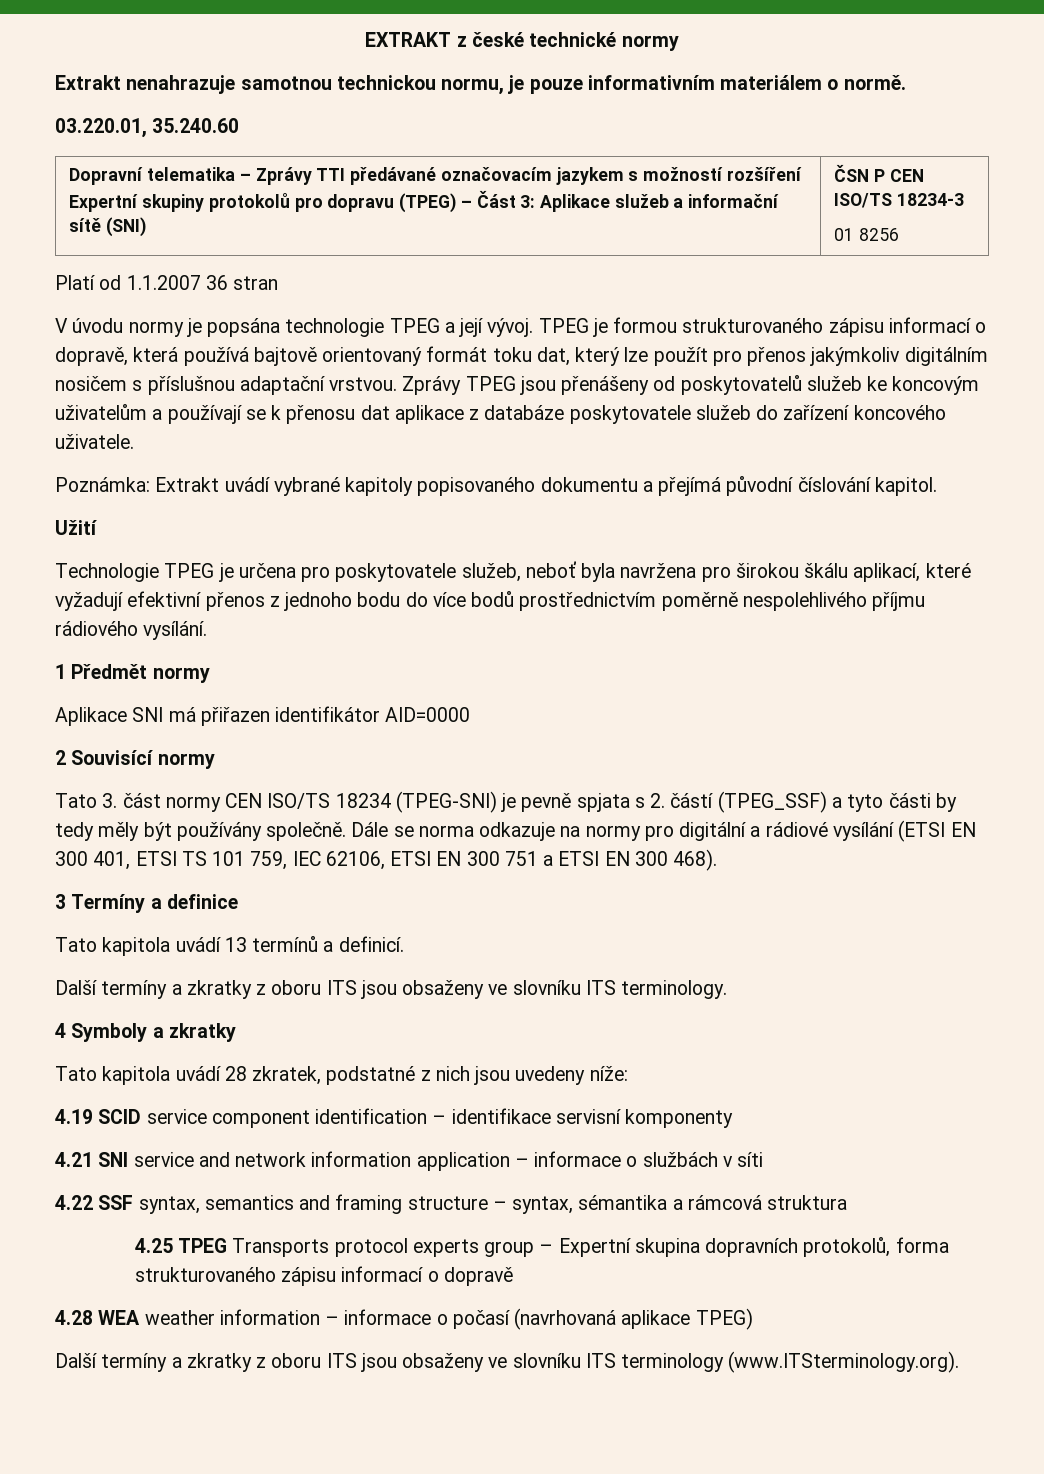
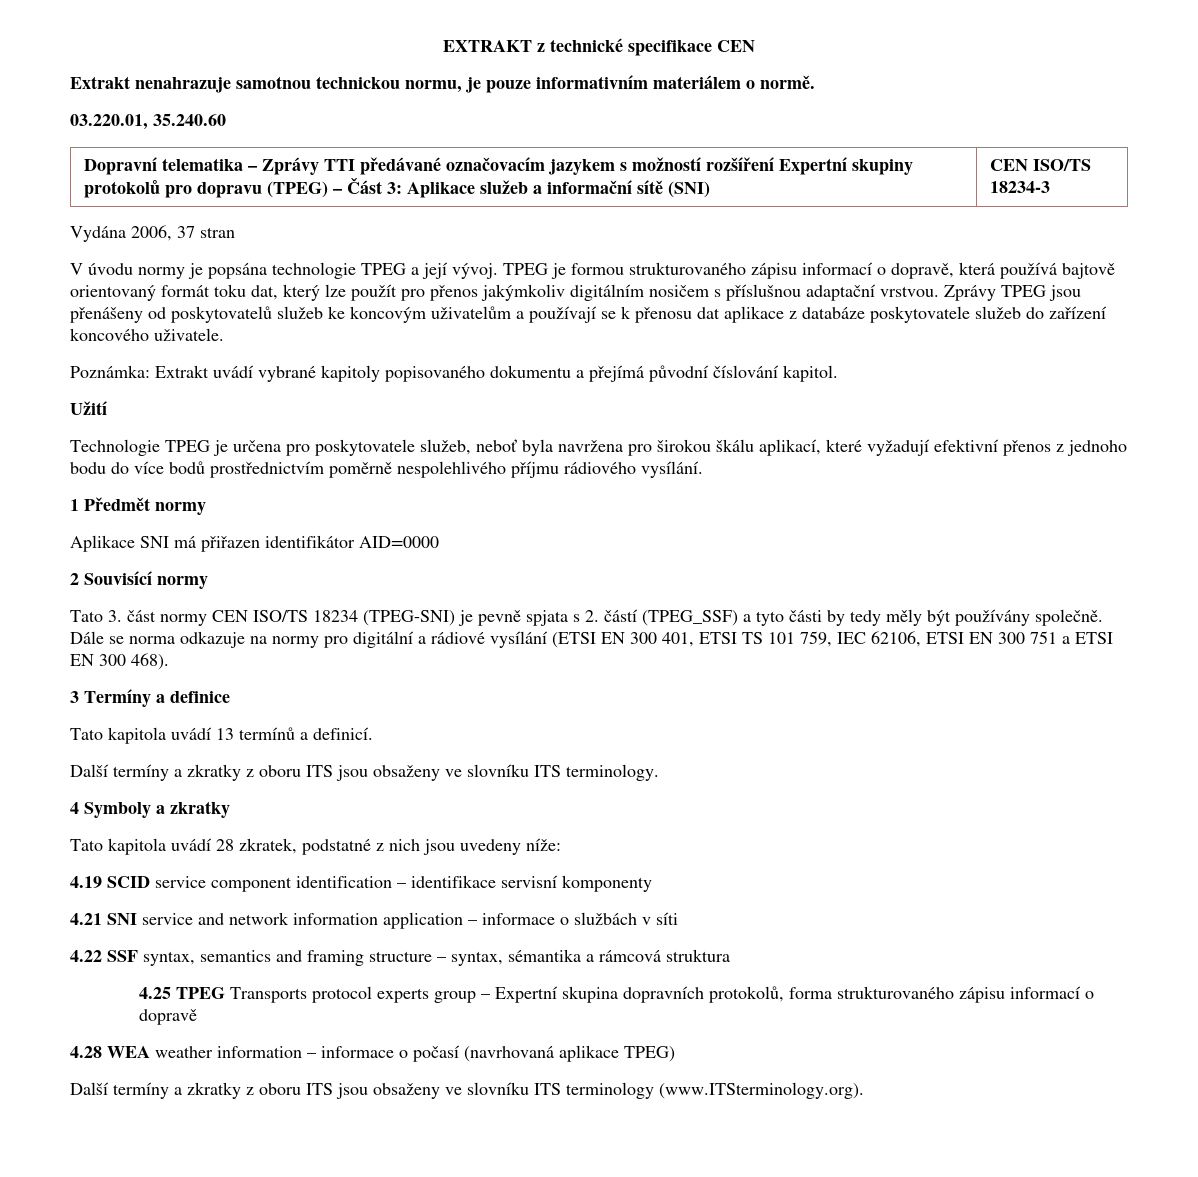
- EXTRAKT z české technické normy
+ EXTRAKT z technické specifikace CEN
- Dopravní telematika – Zprávy TTI předávané označovacím jazykem s možností rozšíření Expertní skupiny protokolů pro dopravu (TPEG) – Část 3: Aplikace služeb a informační sítě (SNI) | ČSN P CEN ISO/TS 18234-3
- 01 8256
- Platí od 1.1.2007 36 stran
+ Dopravní telematika – Zprávy TTI předávané označovacím jazykem s možností rozšíření Expertní skupiny protokolů pro dopravu (TPEG) – Část 3: Aplikace služeb a informační sítě (SNI) | CEN ISO/TS 18234-3
+ Vydána 2006, 37 stran

